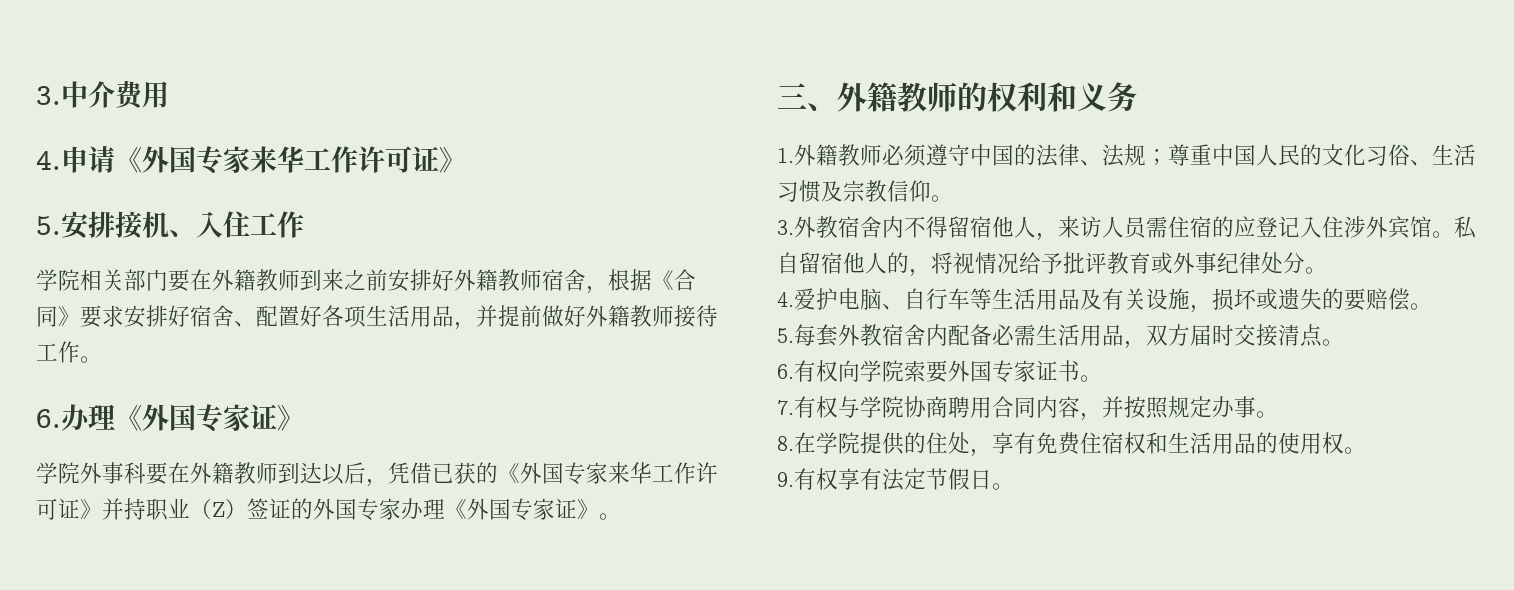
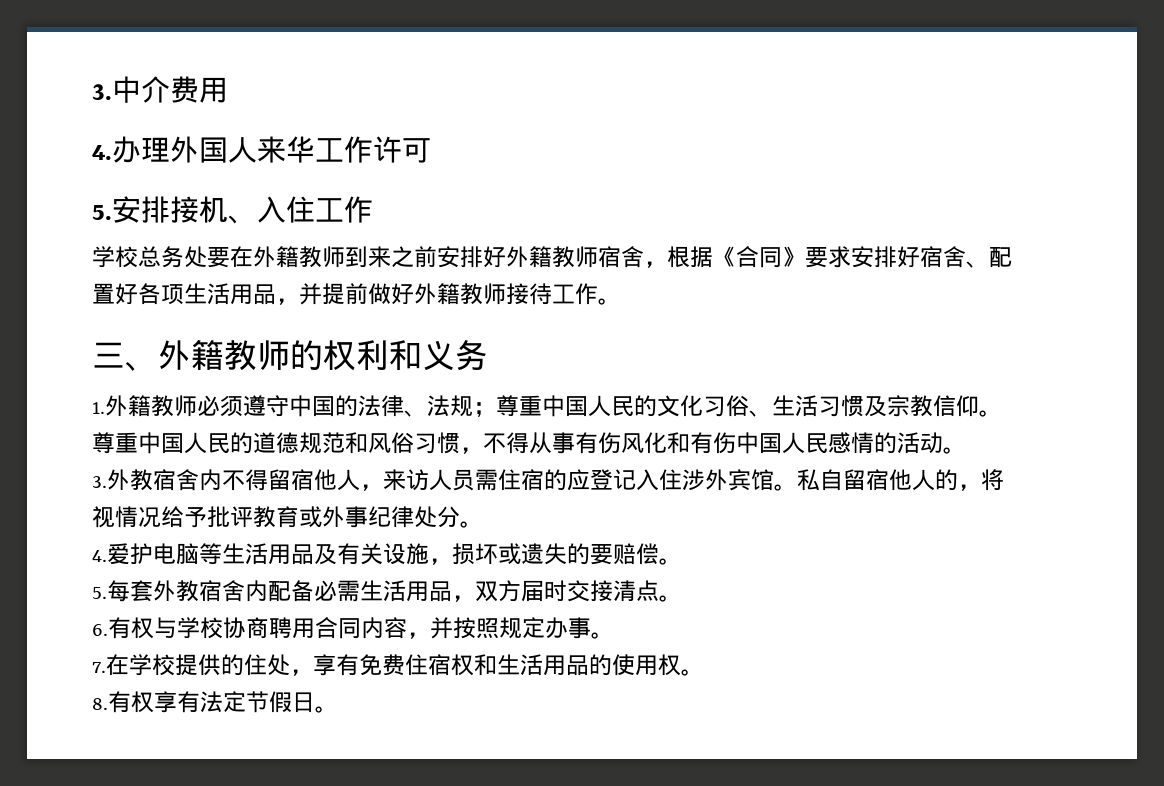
- 4.申请《外国专家来华工作许可证》
+ 4.办理外国人来华工作许可
- 学院相关部门要在外籍教师到来之前安排好外籍教师宿舍，根据《合同》要求安排好宿舍、配置好各项生活用品，并提前做好外籍教师接待工作。
+ 学校总务处要在外籍教师到来之前安排好外籍教师宿舍，根据《合同》要求安排好宿舍、配置好各项生活用品，并提前做好外籍教师接待工作。
- 6.办理《外国专家证》
- 学院外事科要在外籍教师到达以后，凭借已获的《外国专家来华工作许可证》并持职业（Z）签证的外国专家办理《外国专家证》。
+ 尊重中国人民的道德规范和风俗习惯，不得从事有伤风化和有伤中国人民感情的活动。
- 4.爱护电脑、自行车等生活用品及有关设施，损坏或遗失的要赔偿。
+ 4.爱护电脑等生活用品及有关设施，损坏或遗失的要赔偿。
- 6.有权向学院索要外国专家证书。
- 7.有权与学院协商聘用合同内容，并按照规定办事。
+ 6.有权与学校协商聘用合同内容，并按照规定办事。
- 8.在学院提供的住处，享有免费住宿权和生活用品的使用权。
+ 7.在学校提供的住处，享有免费住宿权和生活用品的使用权。
- 9.有权享有法定节假日。
+ 8.有权享有法定节假日。

